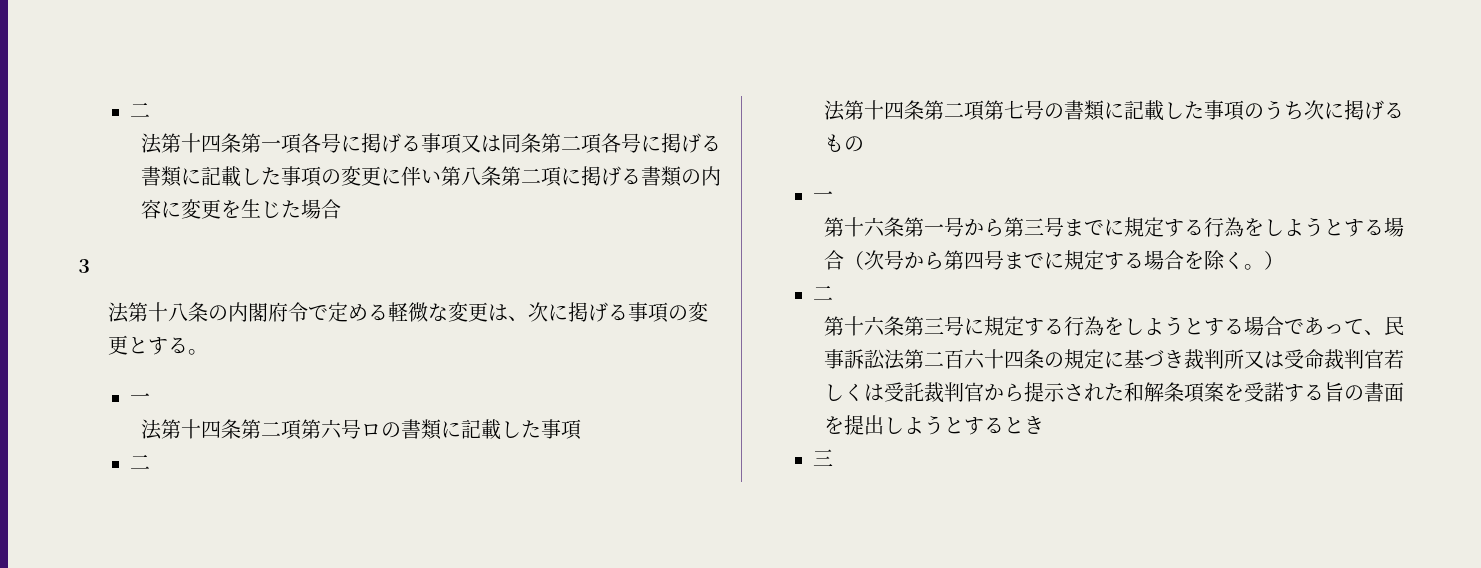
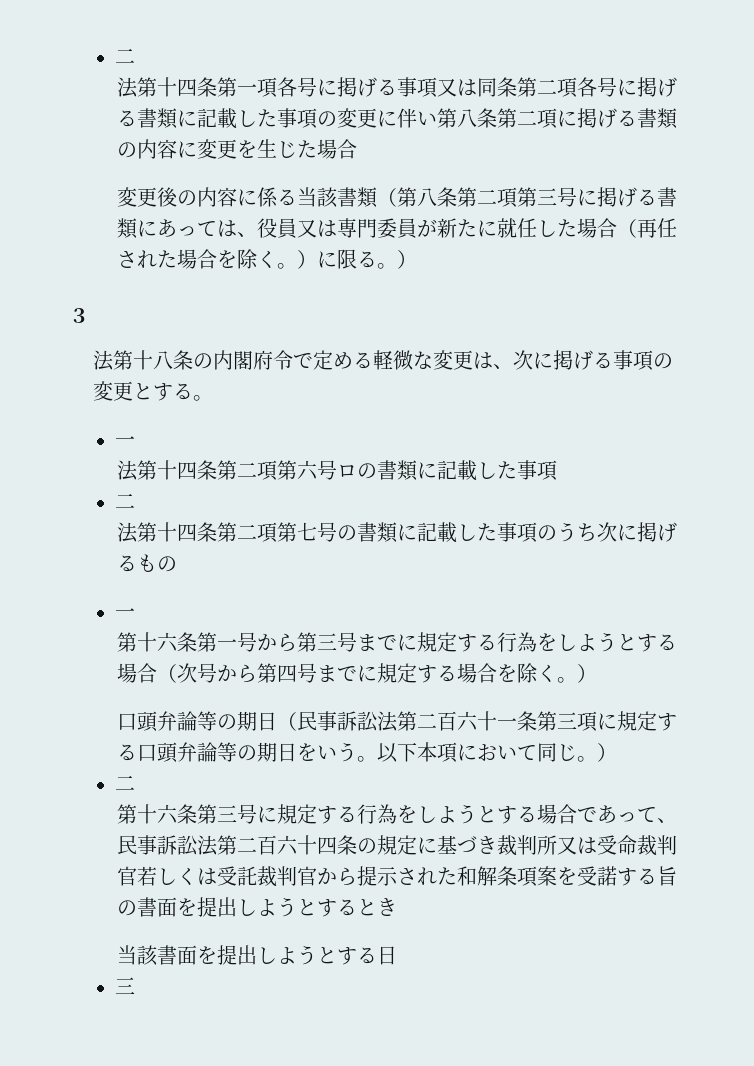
+ 変更後の内容に係る当該書類（第八条第二項第三号に掲げる書類にあっては、役員又は専門委員が新たに就任した場合（再任された場合を除く。）に限る。）
+ 口頭弁論等の期日（民事訴訟法第二百六十一条第三項に規定する口頭弁論等の期日をいう。以下本項において同じ。）
+ 当該書面を提出しようとする日

